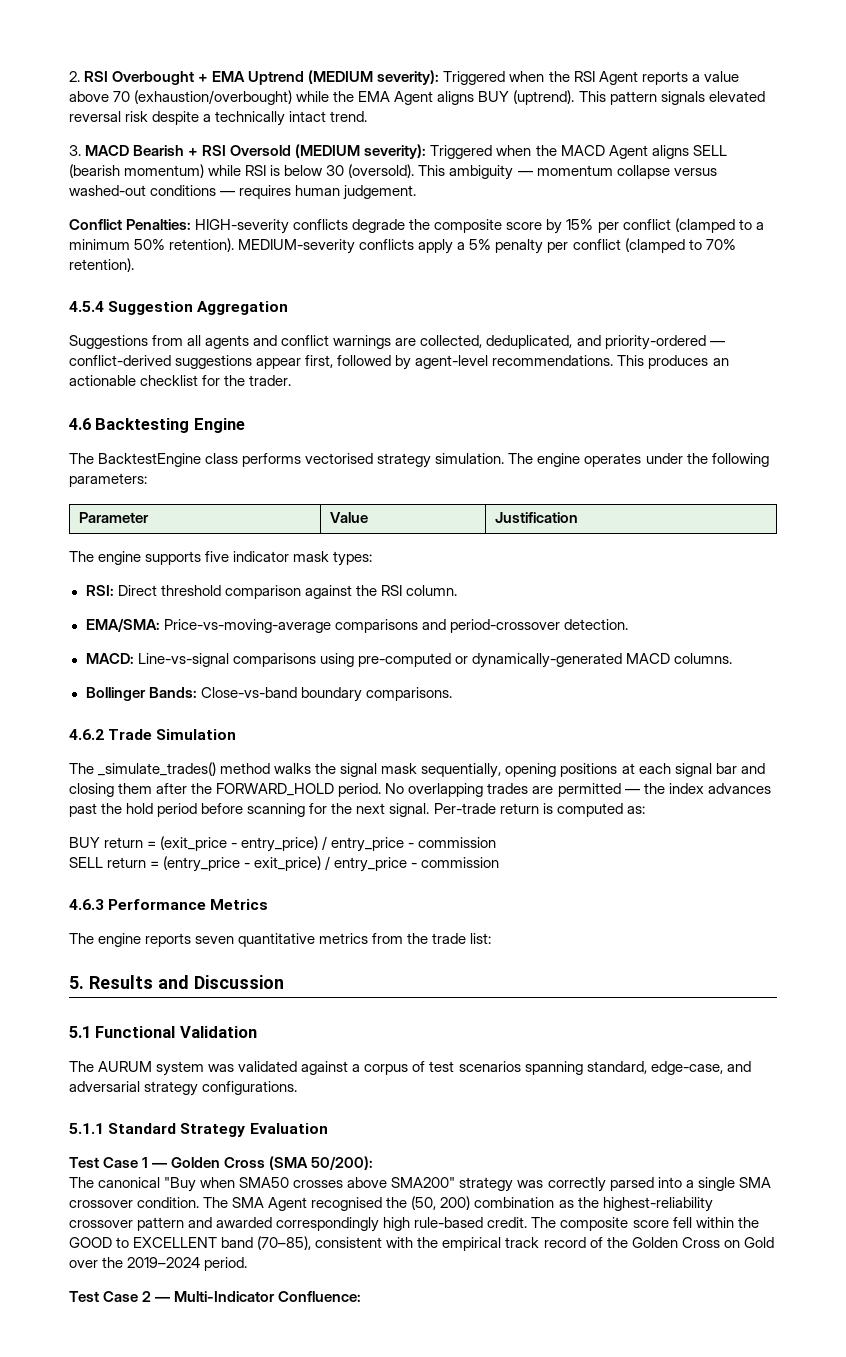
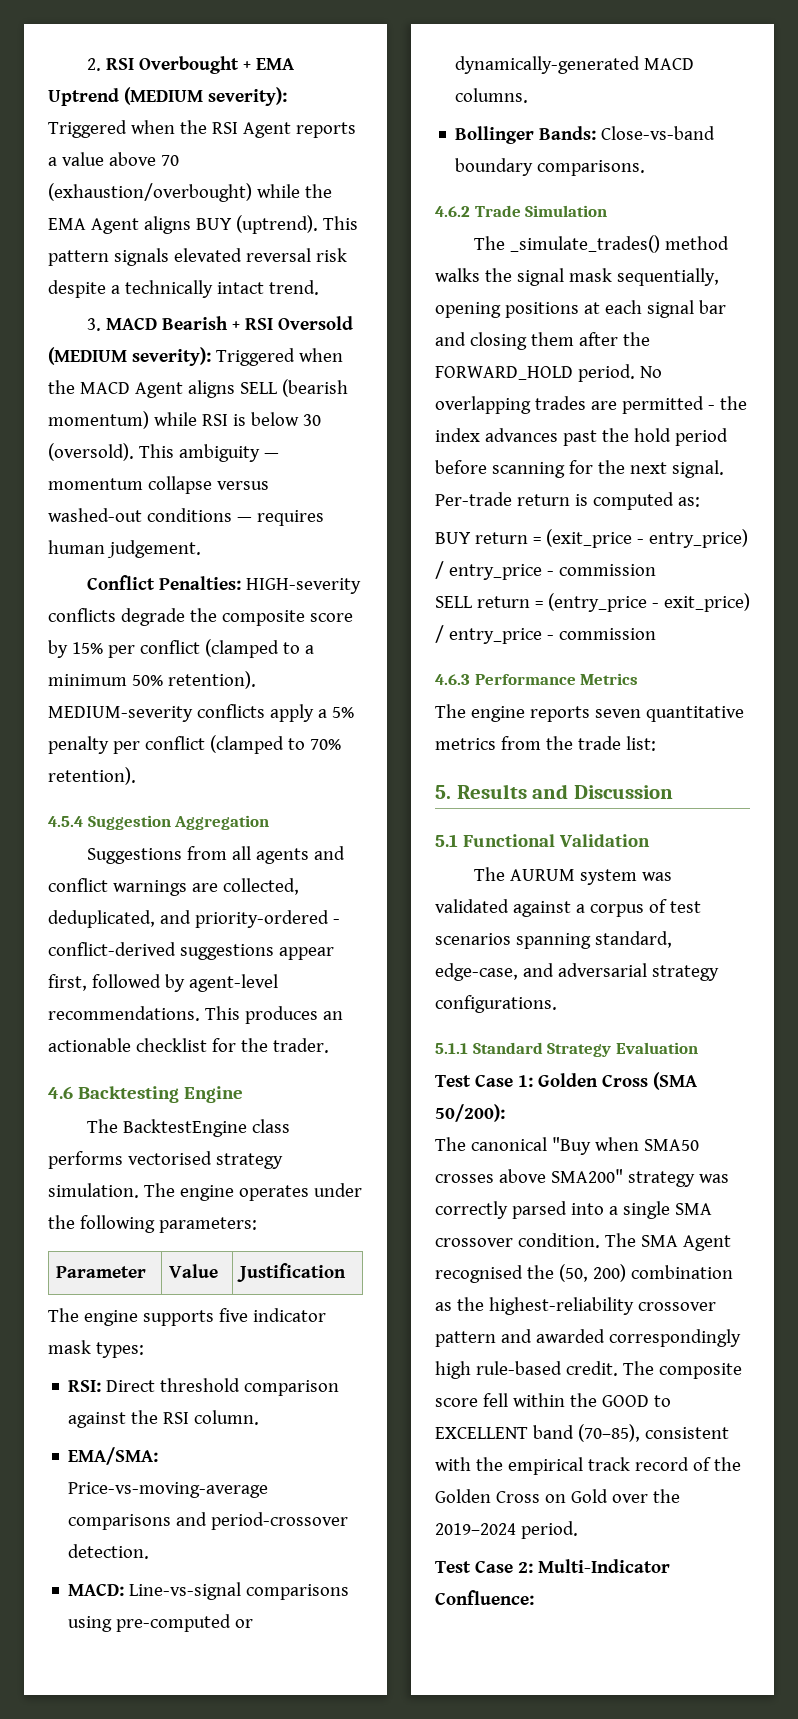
- Suggestions from all agents and conflict warnings are collected, deduplicated, and priority-ordered — conflict-derived suggestions appear first, followed by agent-level recommendations.
+ Suggestions from all agents and conflict warnings are collected, deduplicated, and priority-ordered - conflict-derived suggestions appear first, followed by agent-level recommendations.
- No overlapping trades are permitted — the index advances past the hold period before scanning for the next signal.
+ No overlapping trades are permitted - the index advances past the hold period before scanning for the next signal.
- Test Case 1 — Golden Cross (SMA 50/200):
+ Test Case 1: Golden Cross (SMA 50/200):
- Test Case 2 — Multi-Indicator Confluence:
+ Test Case 2: Multi-Indicator Confluence:

